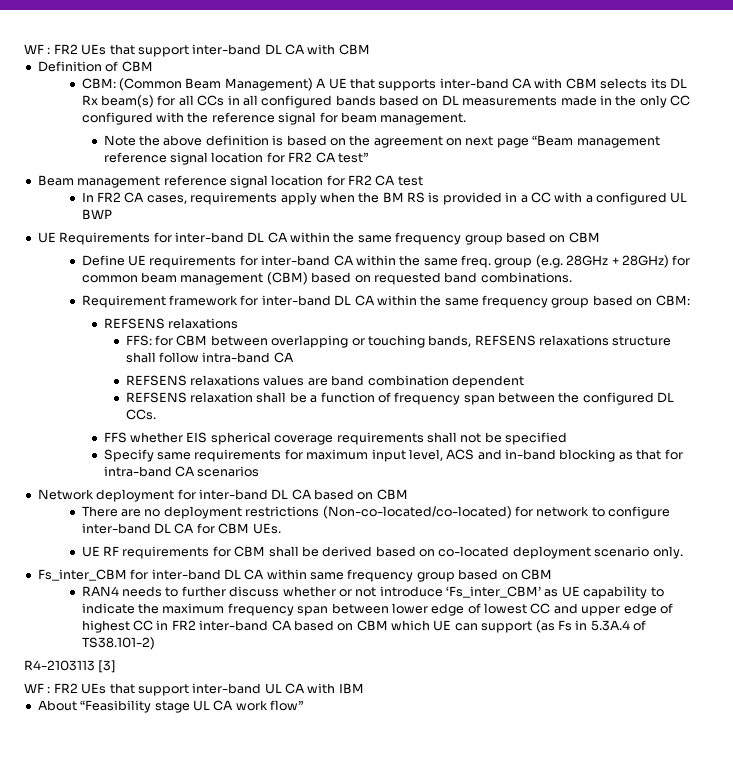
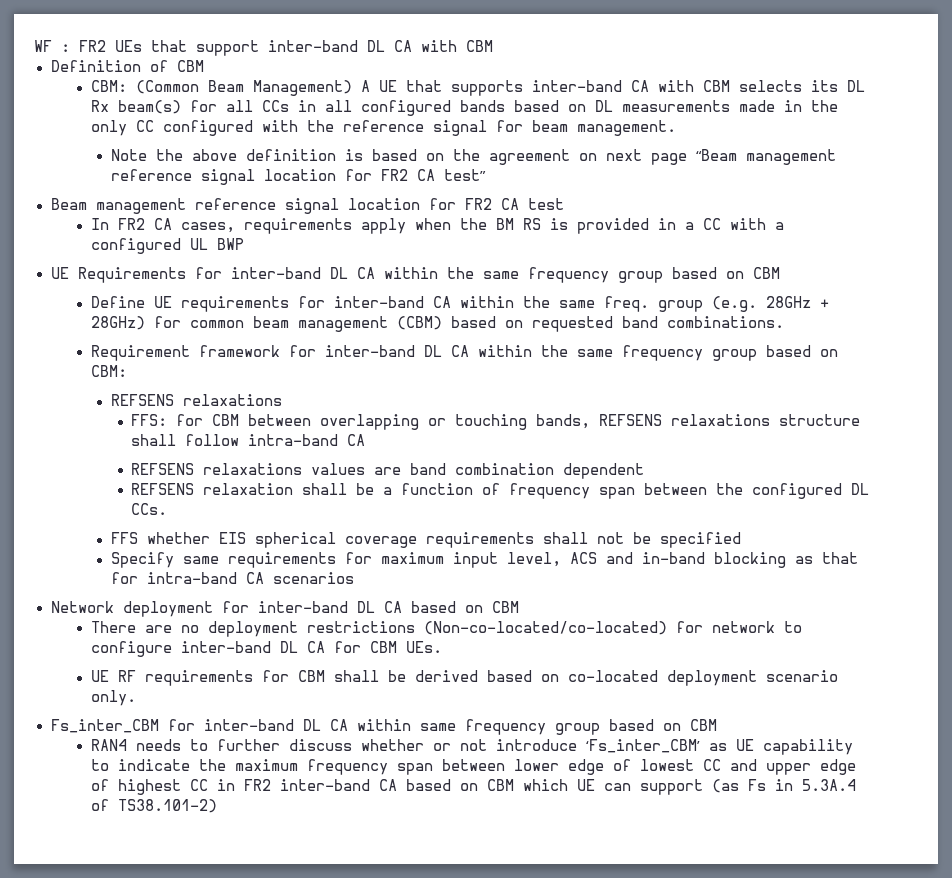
- R4-2103113 [3]
- WF : FR2 UEs that support inter-band UL CA with IBM
- About “Feasibility stage UL CA work flow”

